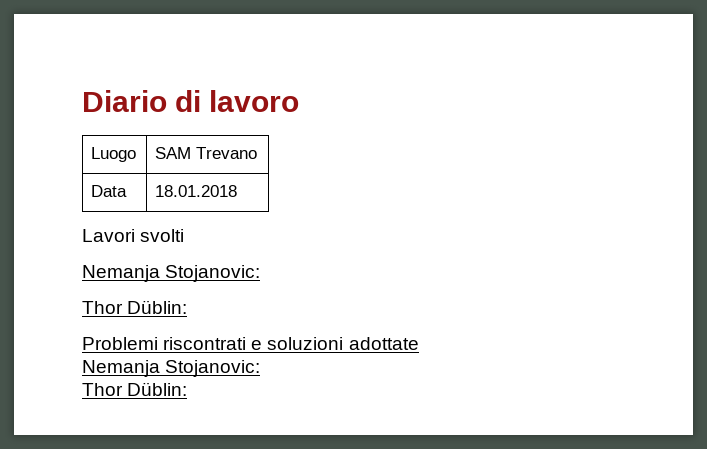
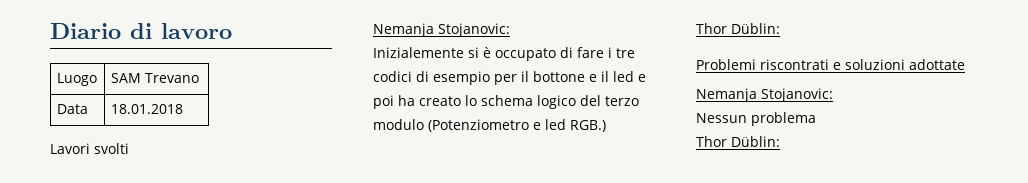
+ Inizialemente si è occupato di fare i tre codici di esempio per il bottone e il led e poi ha creato lo schema logico del terzo modulo (Potenziometro e led RGB.)
+ Nessun problema

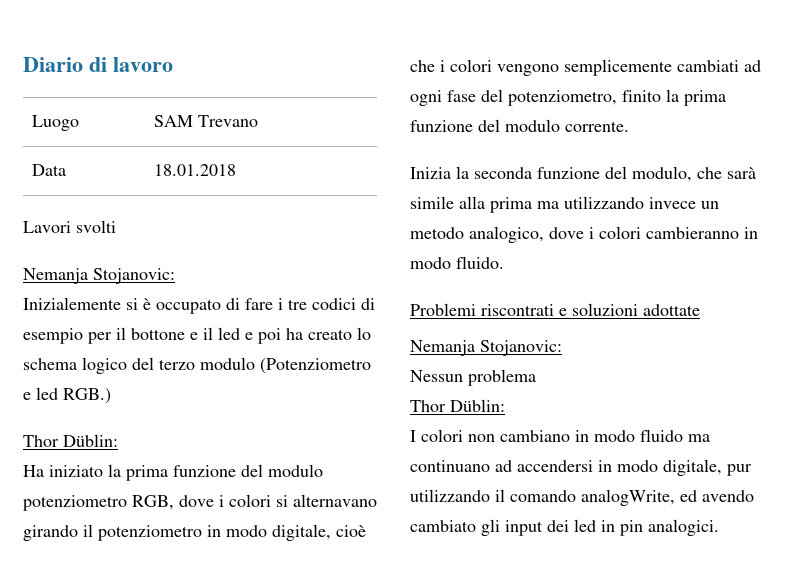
+ Ha iniziato la prima funzione del modulo potenziometro RGB, dove i colori si alternavano girando il potenziometro in modo digitale, cioè che i colori vengono semplicemente cambiati ad ogni fase del potenziometro, finito la prima funzione del modulo corrente.
+ Inizia la seconda funzione del modulo, che sarà simile alla prima ma utilizzando invece un metodo analogico, dove i colori cambieranno in modo fluido.
+ I colori non cambiano in modo fluido ma continuano ad accendersi in modo digitale, pur utilizzando il comando analogWrite, ed avendo cambiato gli input dei led in pin analogici.

